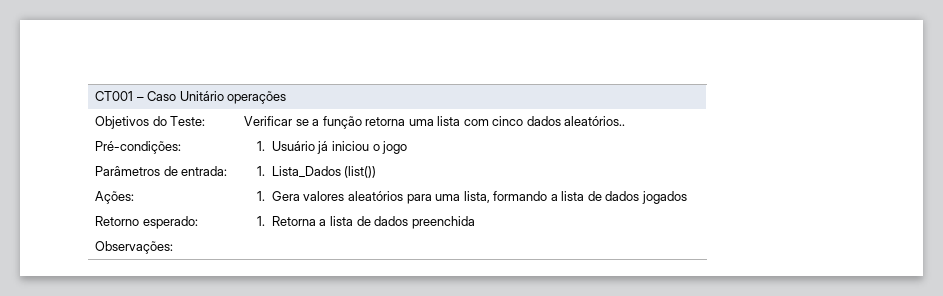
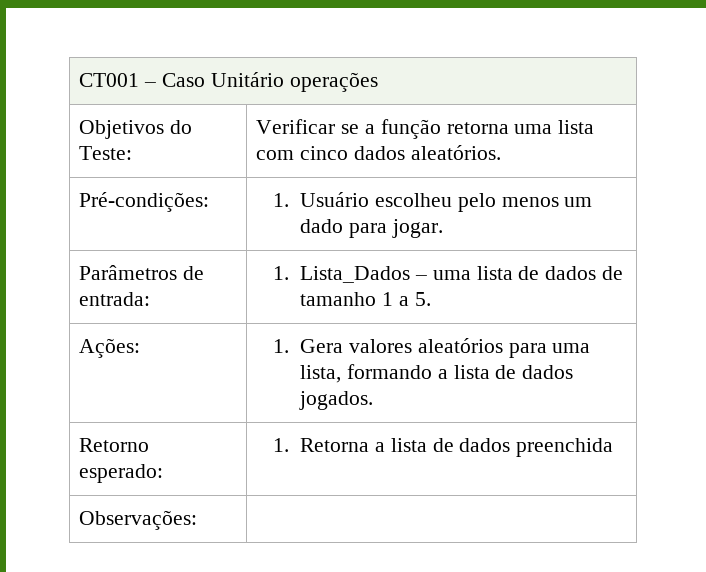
- Objetivos do Teste: | Verificar se a função retorna uma lista com cinco dados aleatórios..
+ Objetivos do Teste: | Verificar se a função retorna uma lista com cinco dados aleatórios.
- Pré-condições: | 1. Usuário já iniciou o jogo
+ Pré-condições: | 1. Usuário escolheu pelo menos um dado para jogar.
- Parâmetros de entrada: | 1. Lista_Dados (list())
+ Parâmetros de entrada: | 1. Lista_Dados – uma lista de dados de tamanho 1 a 5.
- Ações: | 1. Gera valores aleatórios para uma lista, formando a lista de dados jogados
+ Ações: | 1. Gera valores aleatórios para uma lista, formando a lista de dados jogados.

